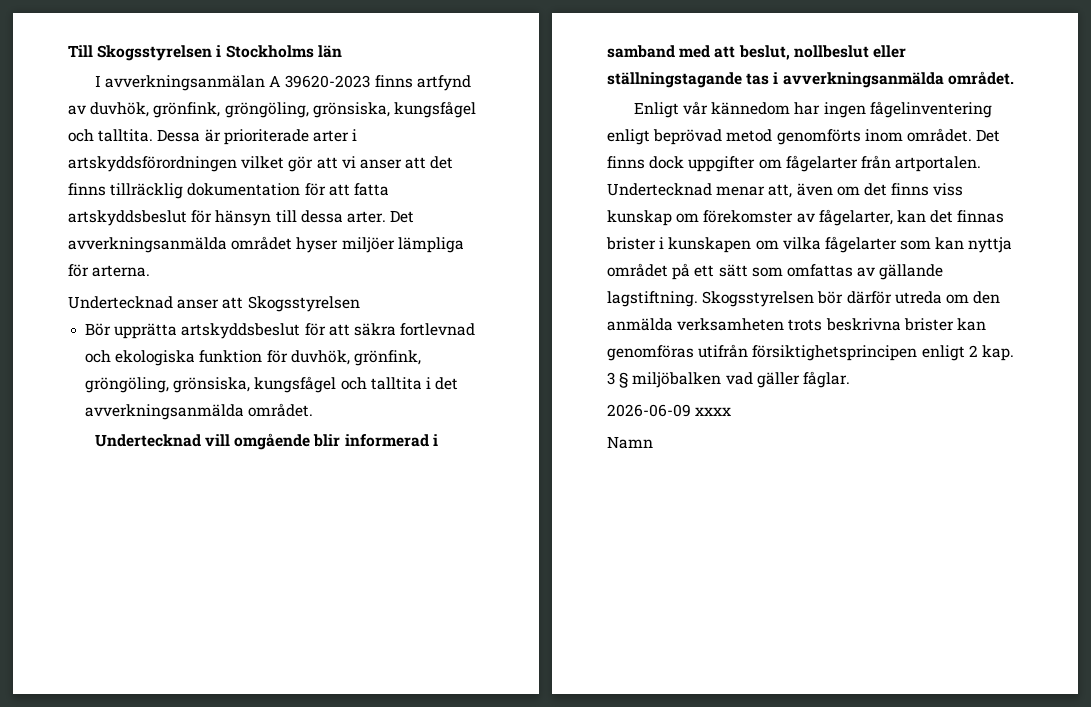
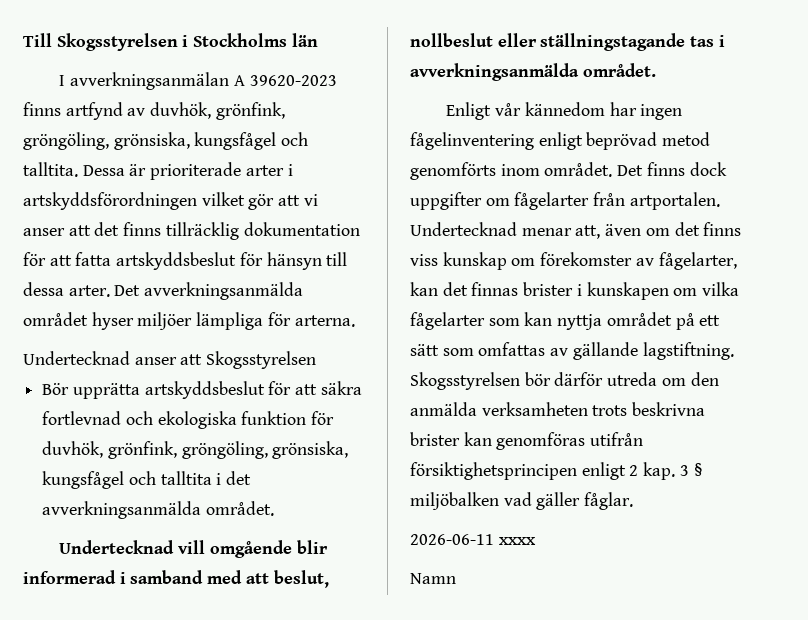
- 2026-06-09 xxxx
+ 2026-06-11 xxxx

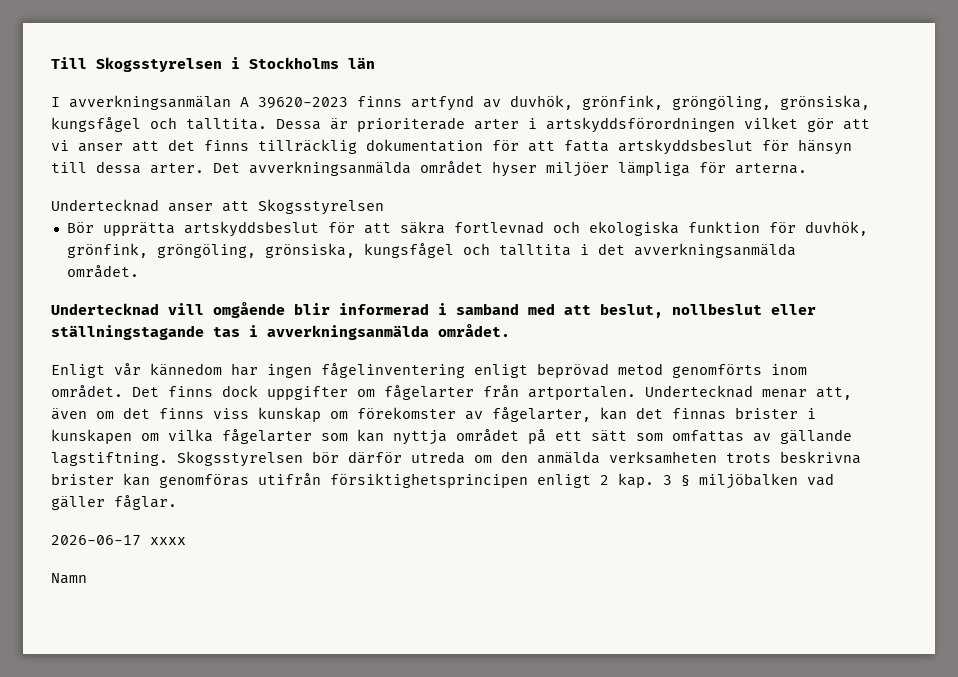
- 2026-06-11 xxxx
+ 2026-06-17 xxxx

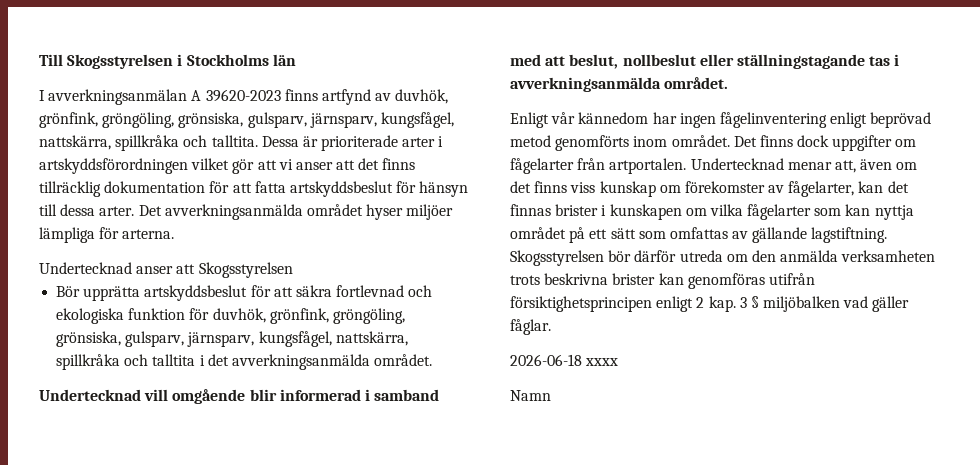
- I avverkningsanmälan A 39620-2023 finns artfynd av duvhök, grönfink, gröngöling, grönsiska, kungsfågel och talltita.
+ I avverkningsanmälan A 39620-2023 finns artfynd av duvhök, grönfink, gröngöling, grönsiska, gulsparv, järnsparv, kungsfågel, nattskärra, spillkråka och talltita.
- Bör upprätta artskyddsbeslut för att säkra fortlevnad och ekologiska funktion för duvhök, grönfink, gröngöling, grönsiska, kungsfågel och talltita i det avverkningsanmälda området.
+ Bör upprätta artskyddsbeslut för att säkra fortlevnad och ekologiska funktion för duvhök, grönfink, gröngöling, grönsiska, gulsparv, järnsparv, kungsfågel, nattskärra, spillkråka och talltita i det avverkningsanmälda området.
- 2026-06-17 xxxx
+ 2026-06-18 xxxx

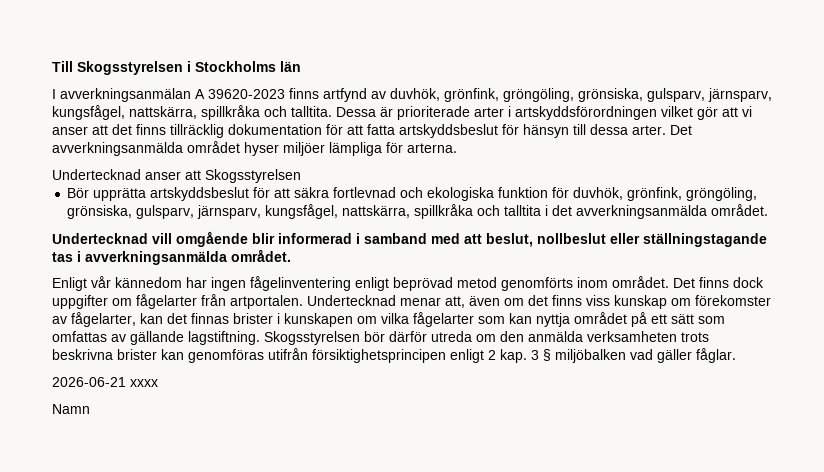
- 2026-06-18 xxxx
+ 2026-06-21 xxxx

